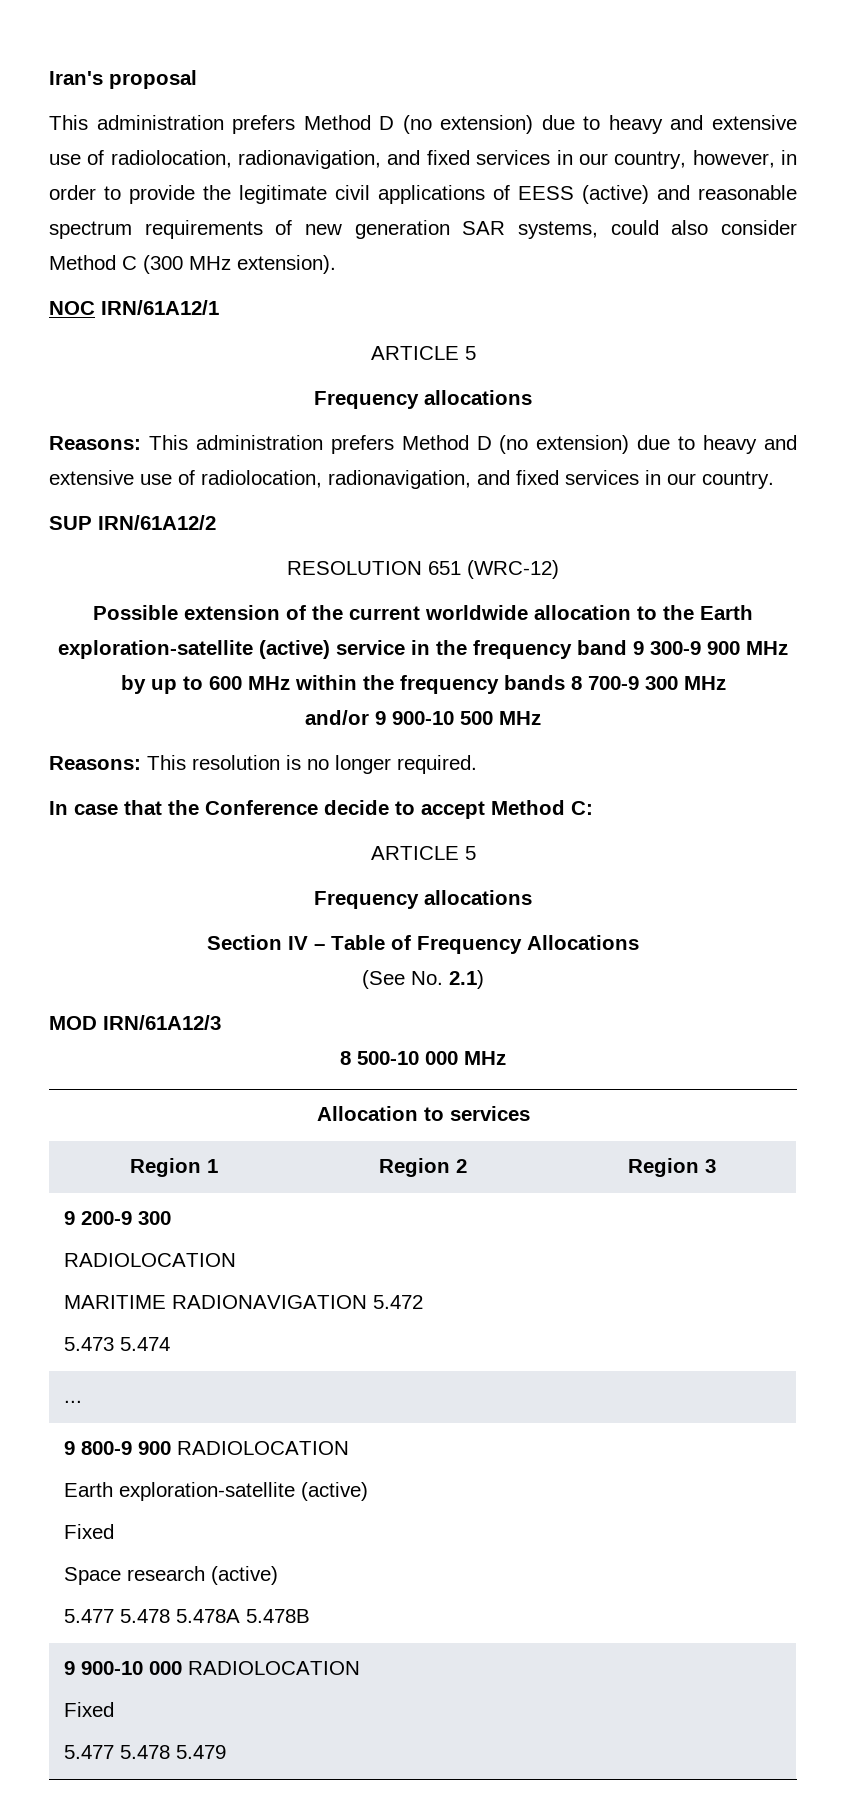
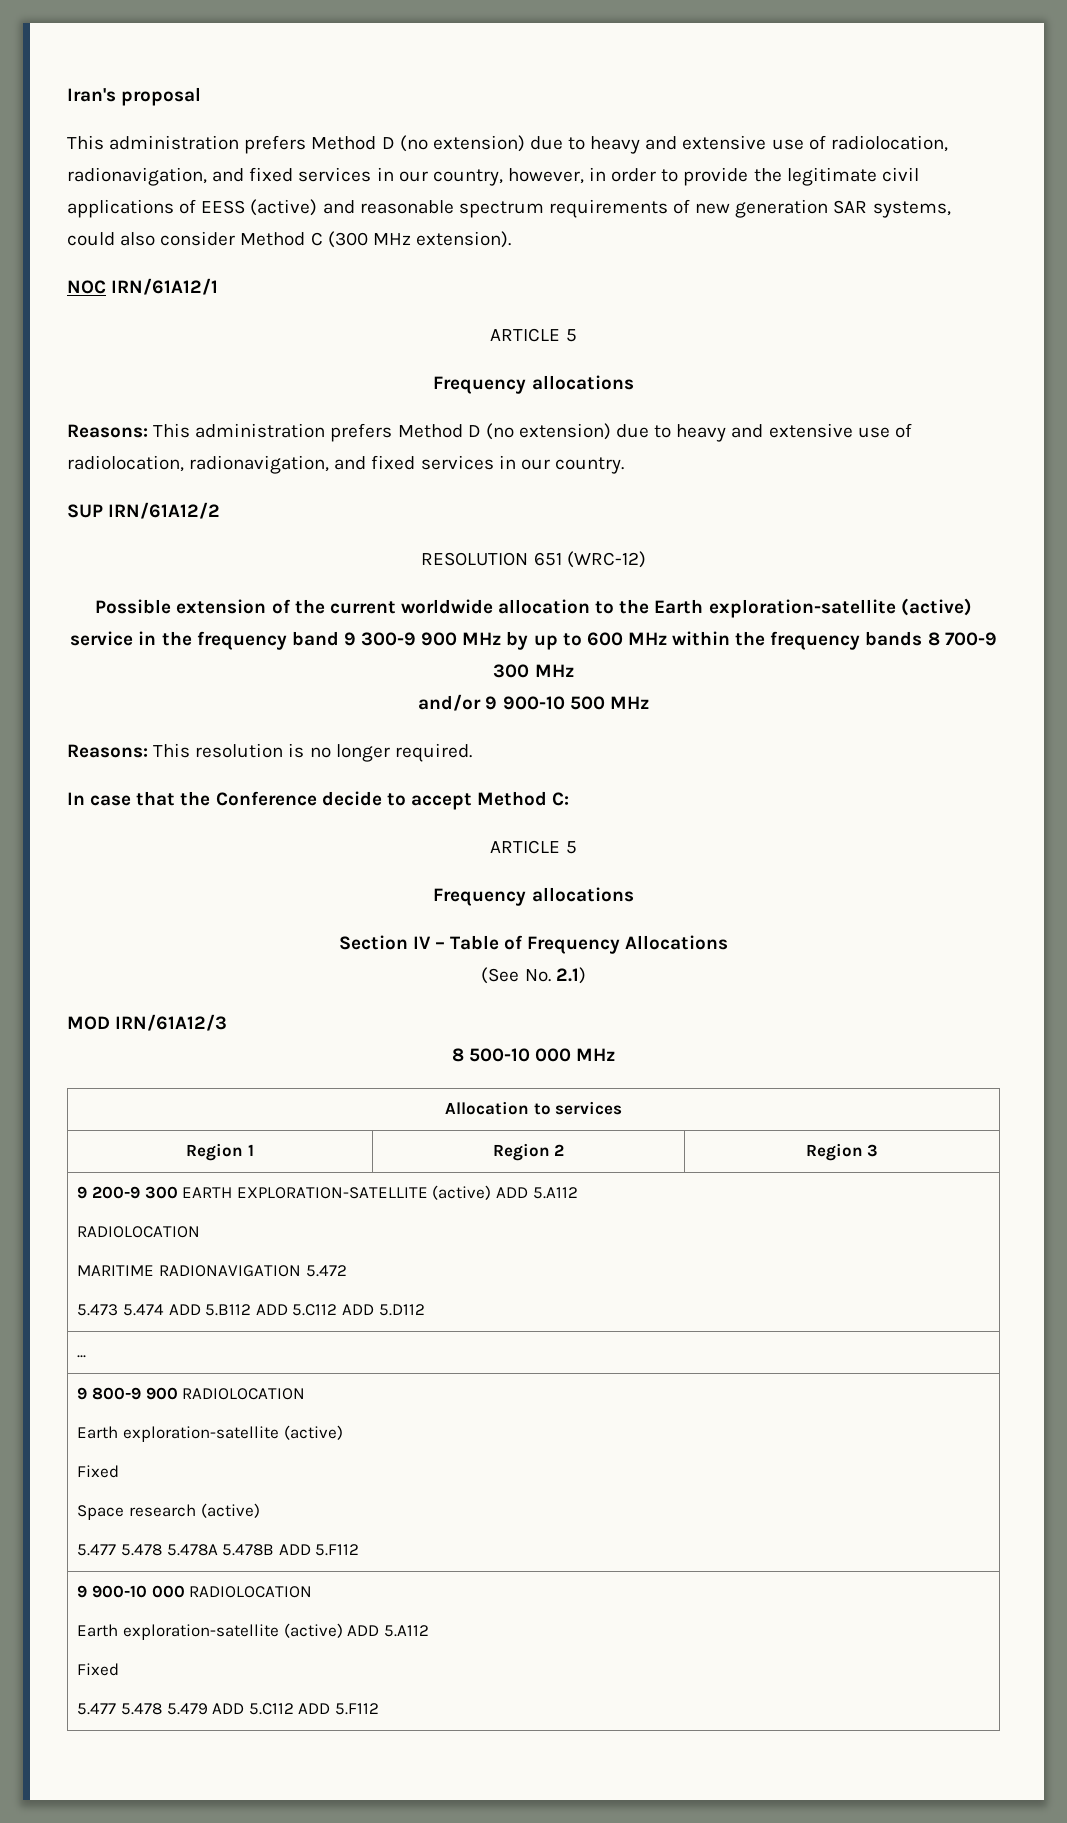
- 9 200-9 300
+ 9 200-9 300 EARTH EXPLORATION-SATELLITE (active) ADD 5.A112
  RADIOLOCATION
  MARITIME RADIONAVIGATION 5.472
- 5.473 5.474
+ 5.473 5.474 ADD 5.B112 ADD 5.C112 ADD 5.D112
  9 800-9 900 RADIOLOCATION
  Earth exploration-satellite (active)
  Fixed
  Space research (active)
- 5.477 5.478 5.478A 5.478B
+ 5.477 5.478 5.478A 5.478B ADD 5.F112
  9 900-10 000 RADIOLOCATION
+ Earth exploration-satellite (active) ADD 5.A112
  Fixed
- 5.477 5.478 5.479
+ 5.477 5.478 5.479 ADD 5.C112 ADD 5.F112

